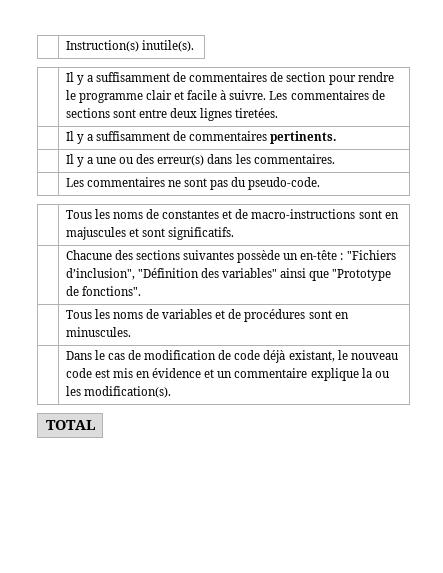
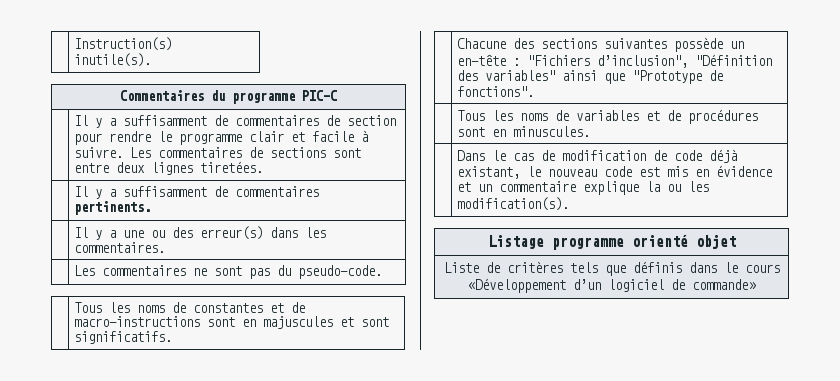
+ Commentaires du programme PIC-C
- TOTAL
+ Listage programme orienté objet
+ Liste de critères tels que définis dans le cours «Développement d’un logiciel de commande»

